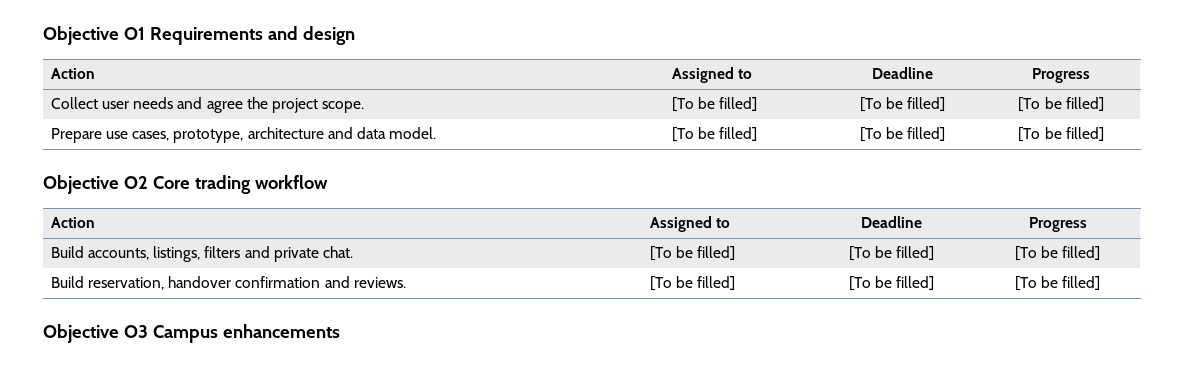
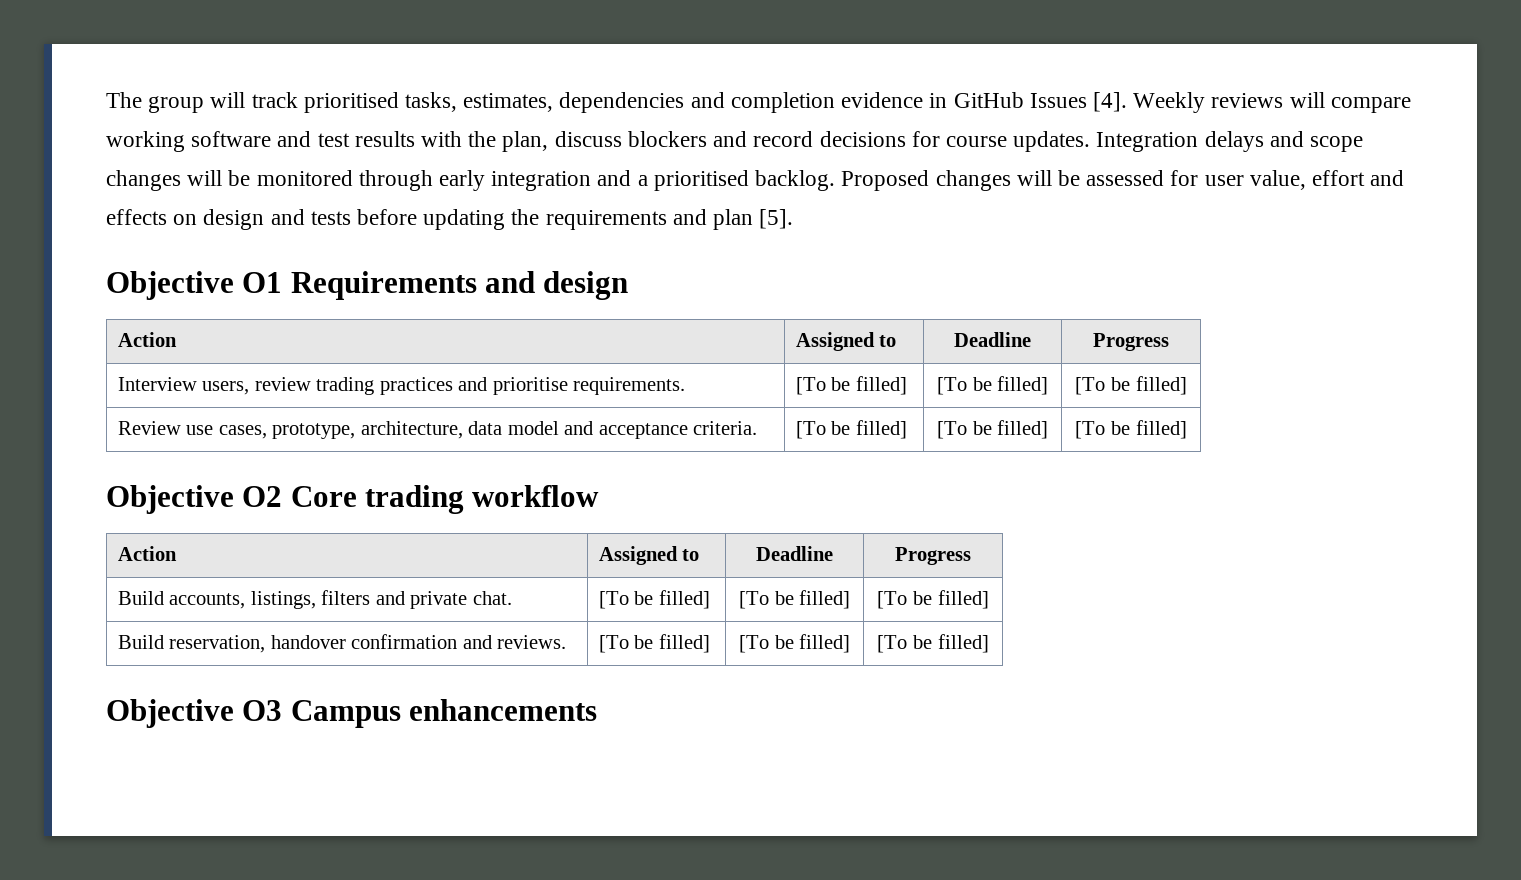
+ The group will track prioritised tasks, estimates, dependencies and completion evidence in GitHub Issues [4]. Weekly reviews will compare working software and test results with the plan, discuss blockers and record decisions for course updates. Integration delays and scope changes will be monitored through early integration and a prioritised backlog. Proposed changes will be assessed for user value, effort and effects on design and tests before updating the requirements and plan [5].
- Collect user needs and agree the project scope. | [To be filled] | [To be filled] | [To be filled]
- Prepare use cases, prototype, architecture and data model. | [To be filled] | [To be filled] | [To be filled]
+ Interview users, review trading practices and prioritise requirements. | [To be filled] | [To be filled] | [To be filled]
+ Review use cases, prototype, architecture, data model and acceptance criteria. | [To be filled] | [To be filled] | [To be filled]

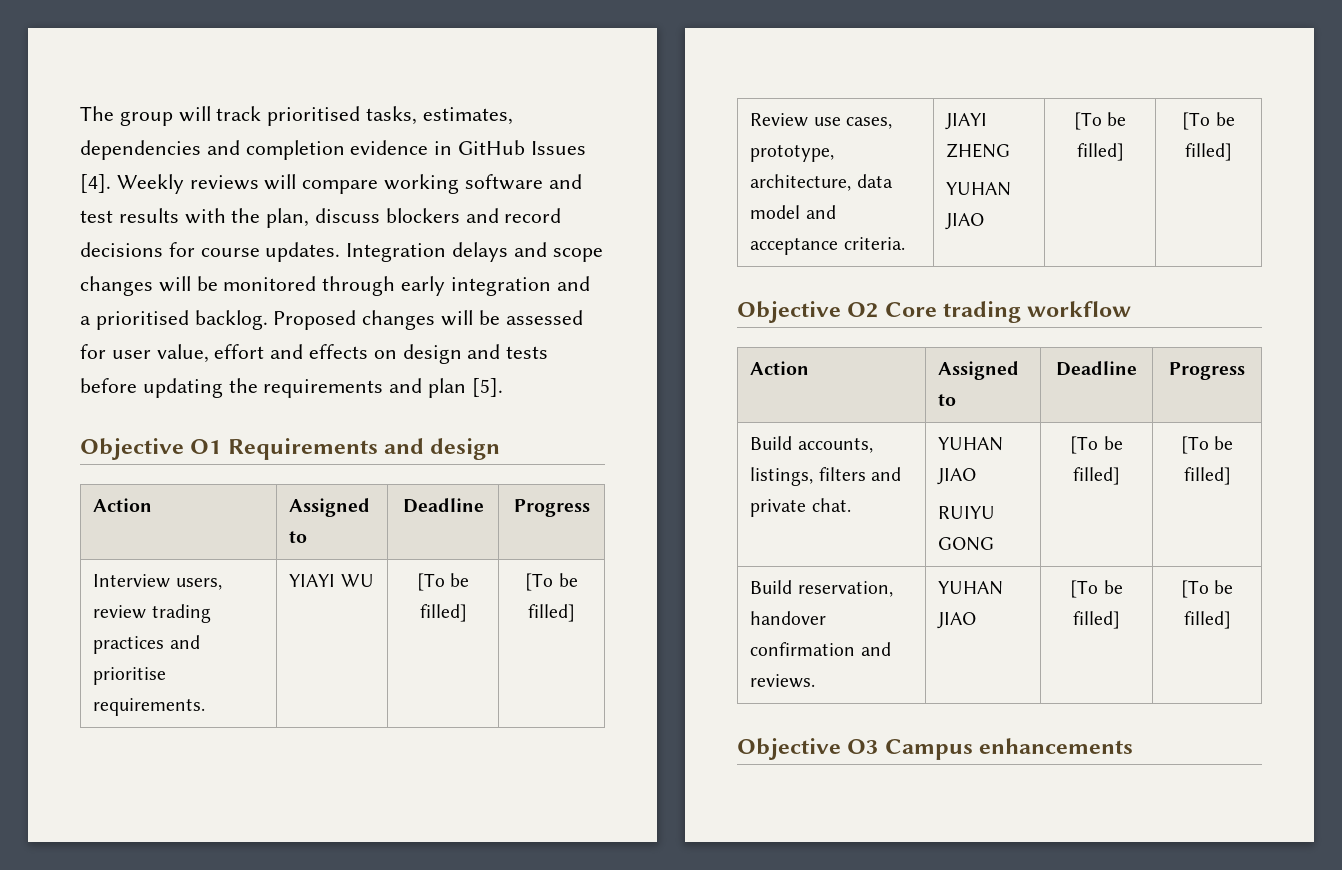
- Interview users, review trading practices and prioritise requirements. | [To be filled] | [To be filled] | [To be filled]
+ Interview users, review trading practices and prioritise requirements. | YIAYI WU | [To be filled] | [To be filled]
- Review use cases, prototype, architecture, data model and acceptance criteria. | [To be filled] | [To be filled] | [To be filled]
+ Review use cases, prototype, architecture, data model and acceptance criteria. | JIAYI ZHENG
+ YUHAN JIAO | [To be filled] | [To be filled]
- Build accounts, listings, filters and private chat. | [To be filled] | [To be filled] | [To be filled]
+ Build accounts, listings, filters and private chat. | YUHAN JIAO
+ RUIYU GONG | [To be filled] | [To be filled]
- Build reservation, handover confirmation and reviews. | [To be filled] | [To be filled] | [To be filled]
+ Build reservation, handover confirmation and reviews. | YUHAN JIAO | [To be filled] | [To be filled]

